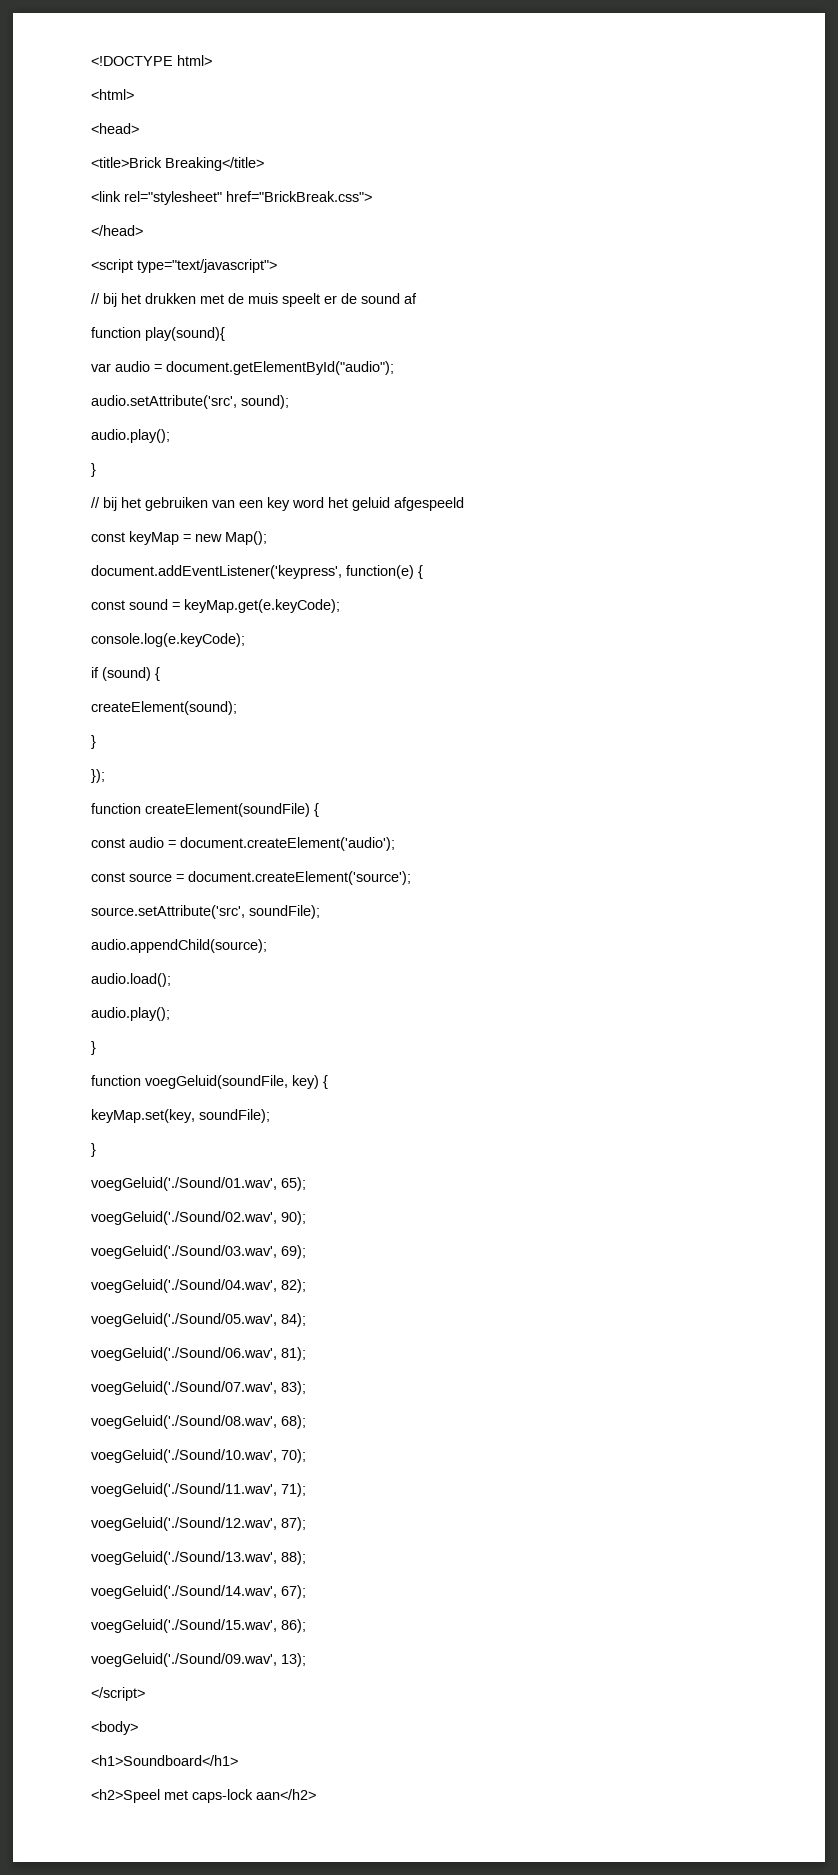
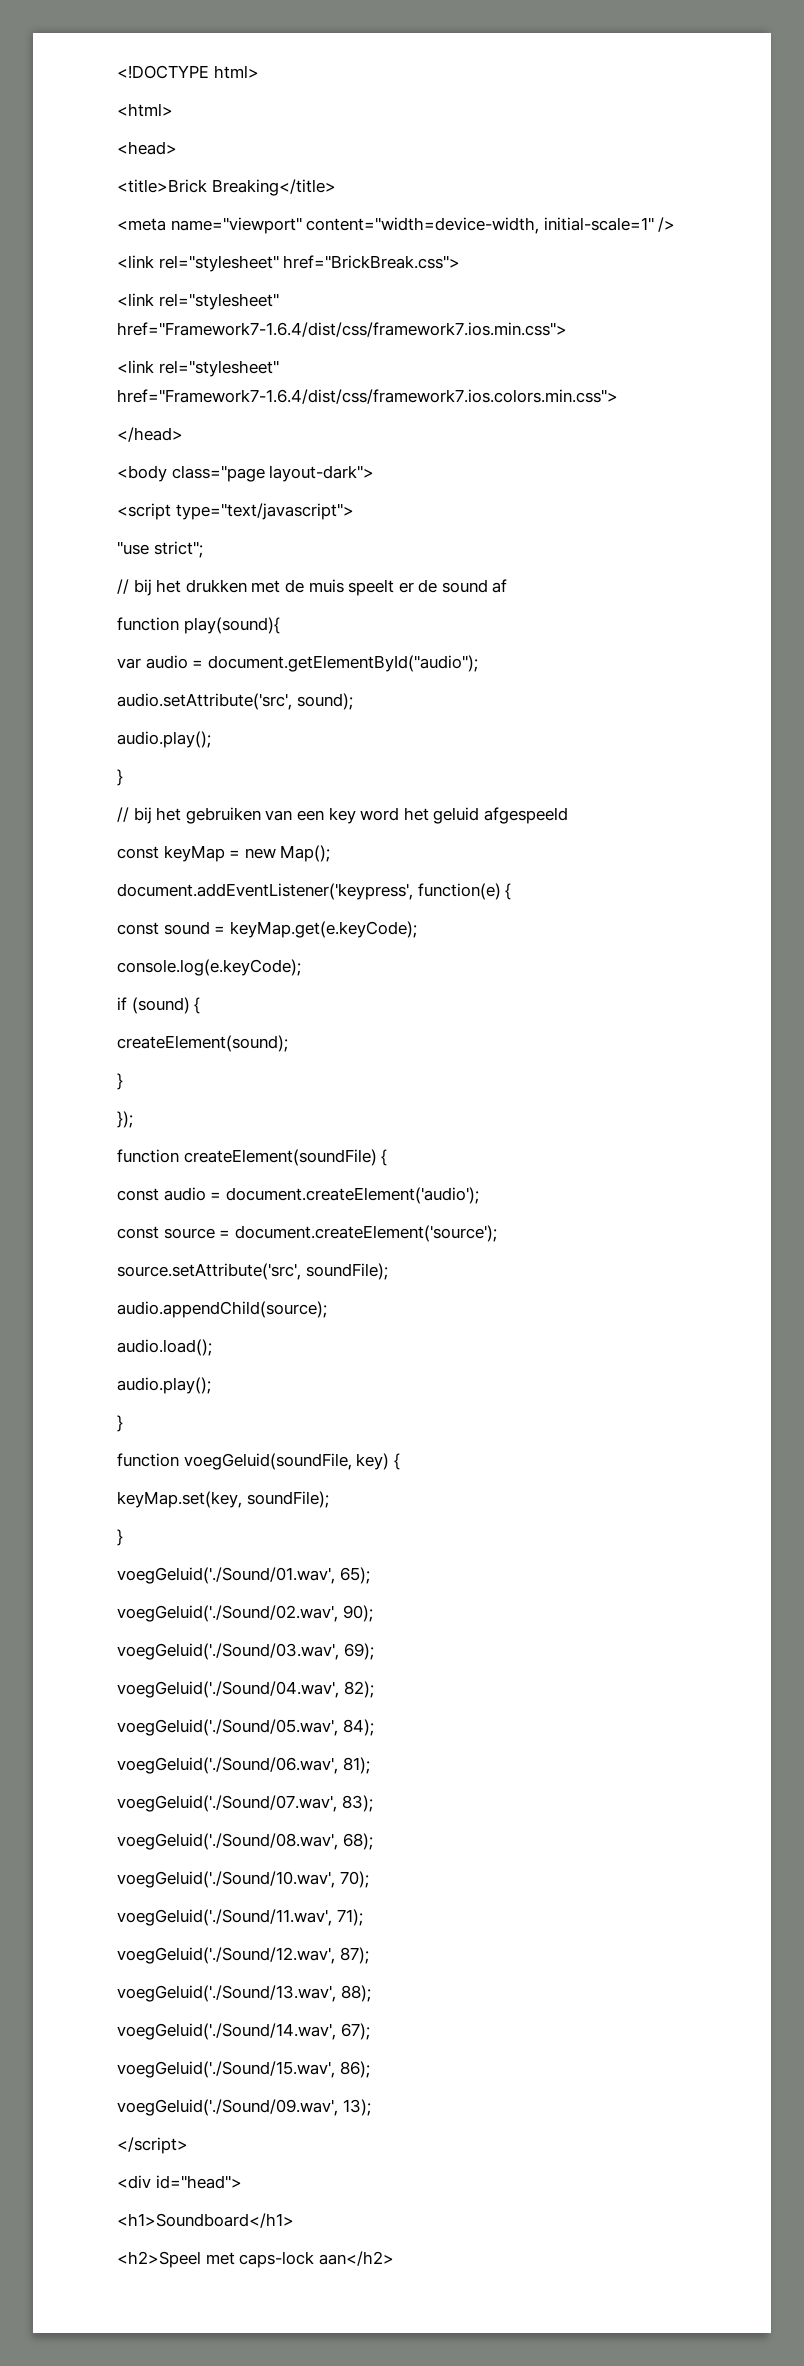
+ <meta name="viewport" content="width=device-width, initial-scale=1" />
  <link rel="stylesheet" href="BrickBreak.css">
+ <link rel="stylesheet" href="Framework7-1.6.4/dist/css/framework7.ios.min.css">
+ <link rel="stylesheet" href="Framework7-1.6.4/dist/css/framework7.ios.colors.min.css">
  </head>
+ <body class="page layout-dark">
+ "use strict";
- <body>
+ <div id="head">

